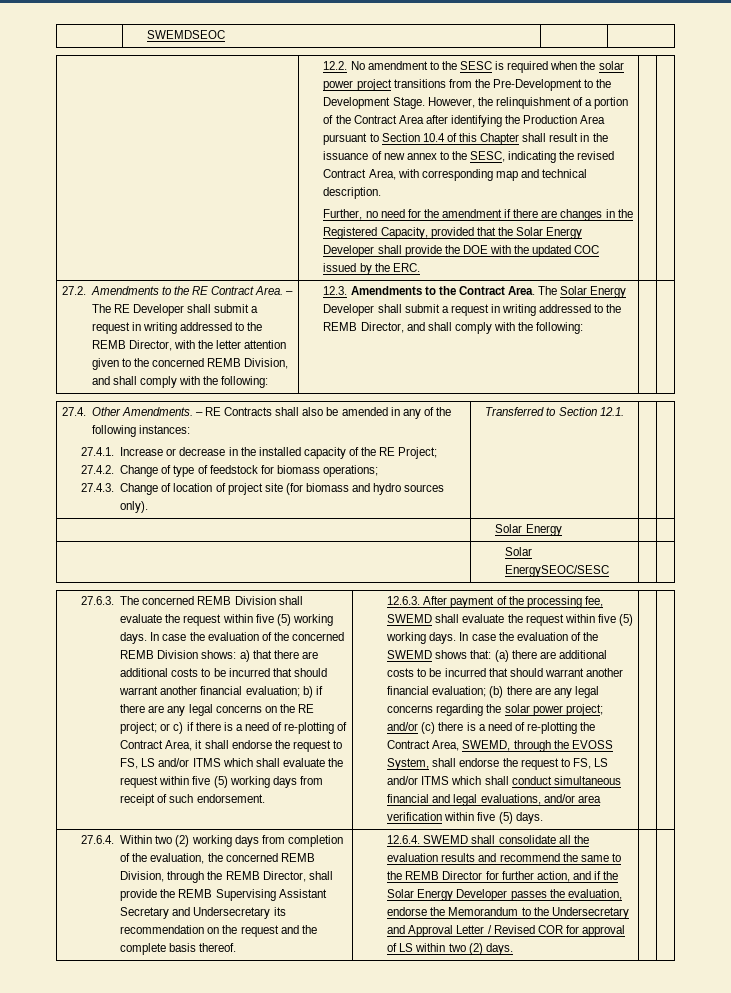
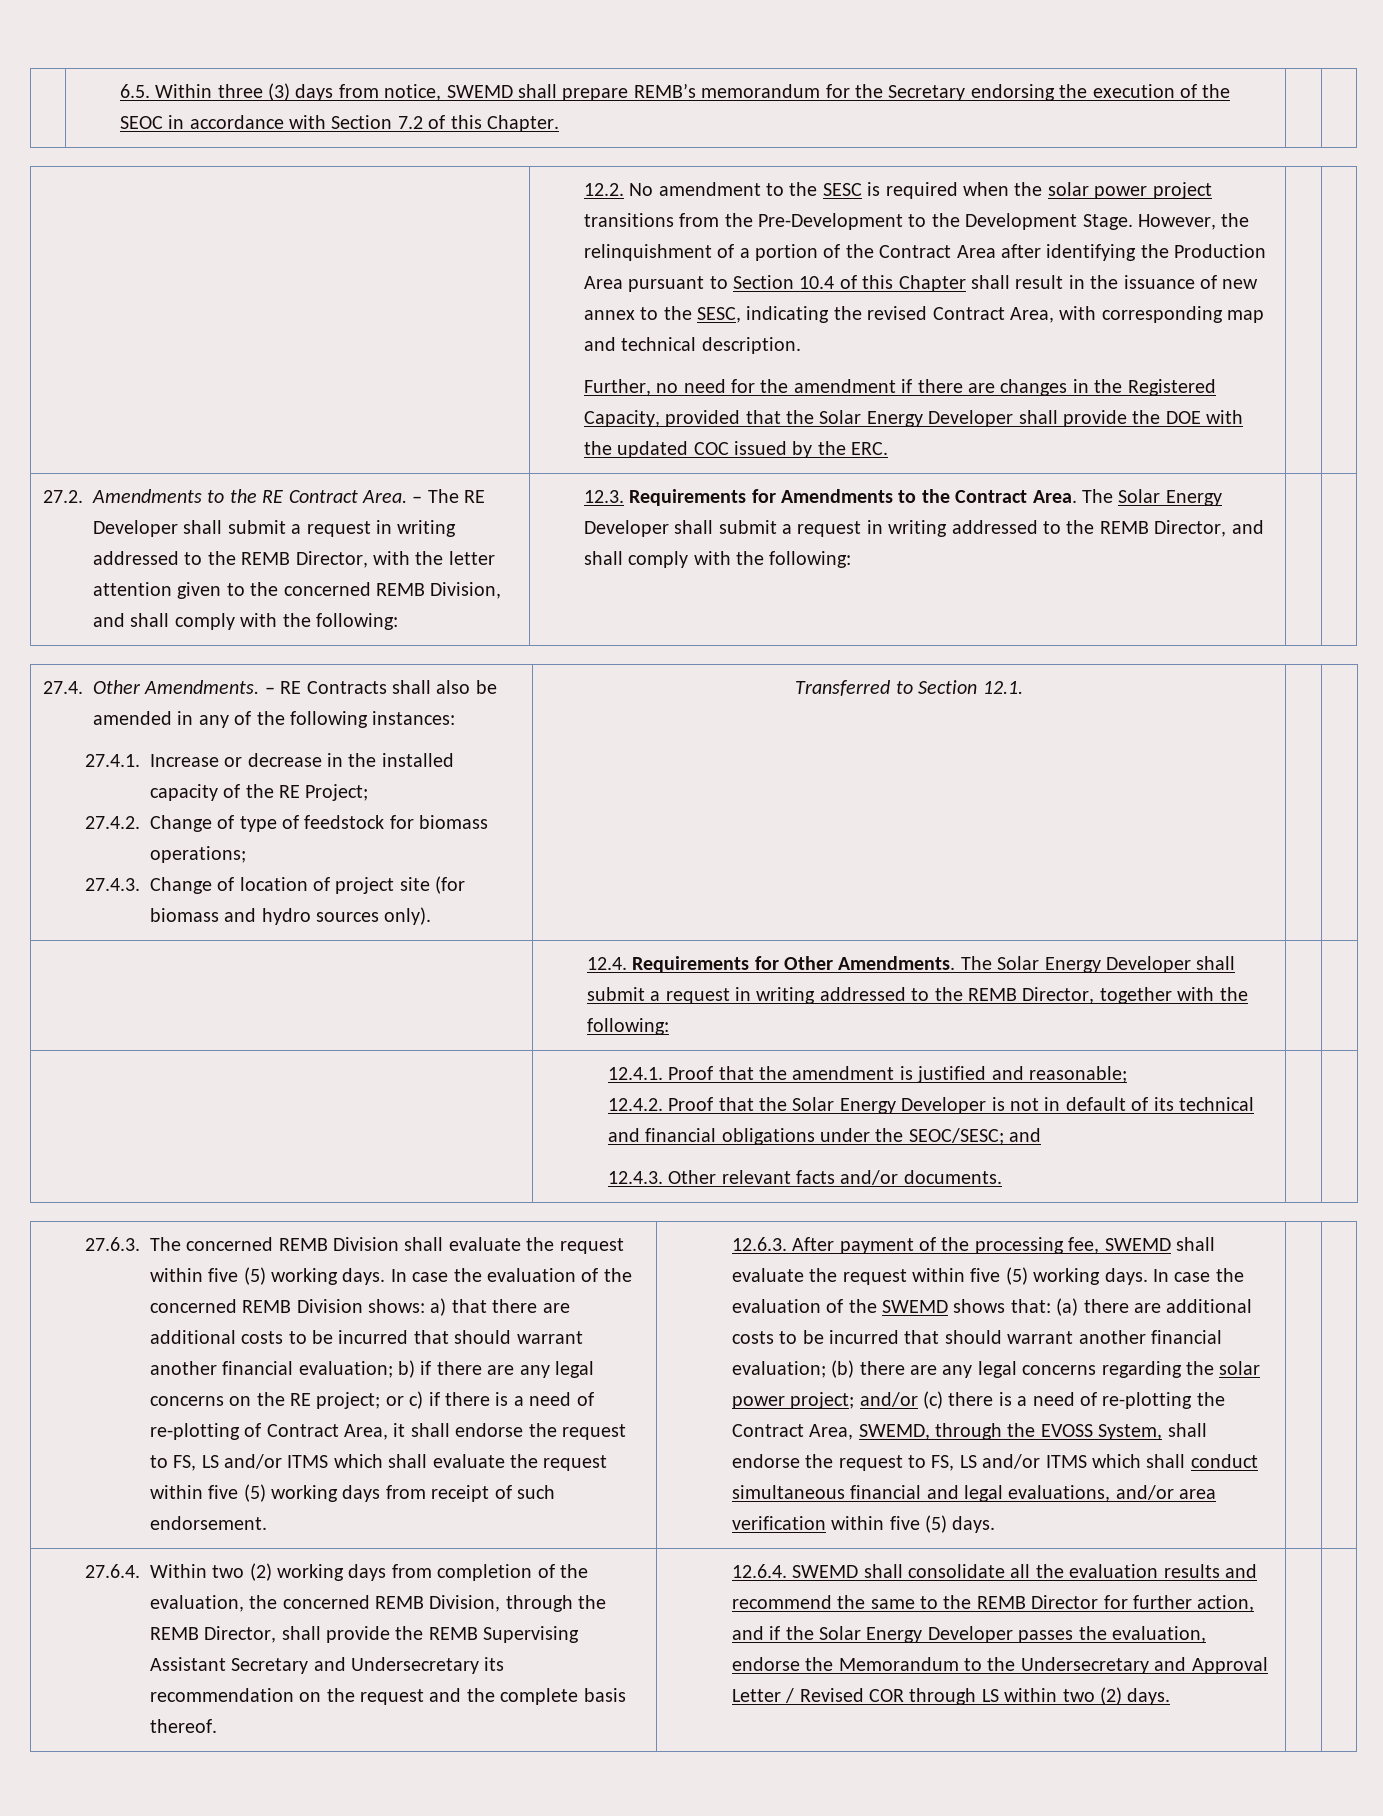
- | SWEMDSEOC | |
+ | 6.5. Within three (3) days from notice, SWEMD shall prepare REMB’s memorandum for the Secretary endorsing the execution of the SEOC in accordance with Section 7.2 of this Chapter. | |
- 12.3. Amendments to the Contract Area.
+ 12.3. Requirements for Amendments to the Contract Area.
- | Solar Energy | |
- | Solar EnergySEOC/SESC | |
+ | 12.4. Requirements for Other Amendments. The Solar Energy Developer shall submit a request in writing addressed to the REMB Director, together with the following: | |
+ | 12.4.1. Proof that the amendment is justified and reasonable;
+ 12.4.2. Proof that the Solar Energy Developer is not in default of its technical and financial obligations under the SEOC/SESC; and
+ 12.4.3. Other relevant facts and/or documents. | |
- 12.6.4. SWEMD shall consolidate all the evaluation results and recommend the same to the REMB Director for further action, and if the Solar Energy Developer passes the evaluation, endorse the Memorandum to the Undersecretary and Approval Letter / Revised COR for approval of LS within two (2) days.
+ 12.6.4. SWEMD shall consolidate all the evaluation results and recommend the same to the REMB Director for further action, and if the Solar Energy Developer passes the evaluation, endorse the Memorandum to the Undersecretary and Approval Letter / Revised COR through LS within two (2) days.

